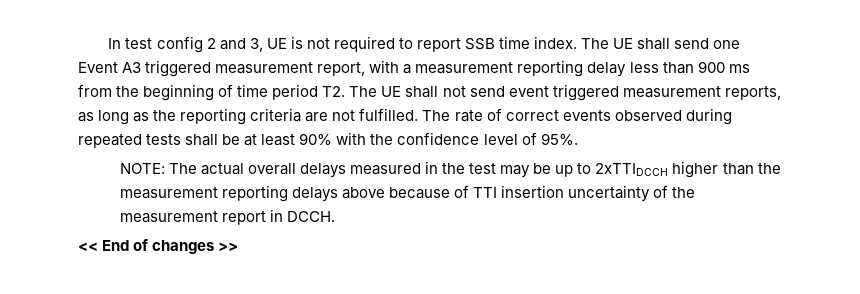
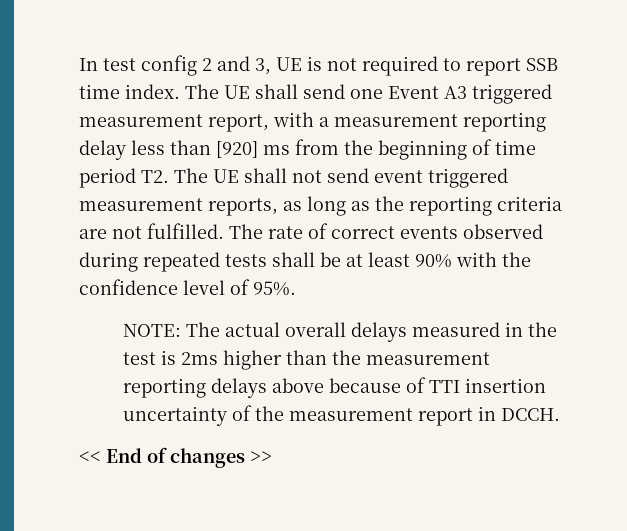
- The UE shall send one Event A3 triggered measurement report, with a measurement reporting delay less than 900 ms from the beginning of time period T2. The UE shall not send event triggered measurement reports, as long as the reporting criteria are not fulfilled.
+ The UE shall send one Event A3 triggered measurement report, with a measurement reporting delay less than [920] ms from the beginning of time period T2. The UE shall not send event triggered measurement reports, as long as the reporting criteria are not fulfilled.
- NOTE: The actual overall delays measured in the test may be up to 2xTTIDCCH higher than the measurement reporting delays above because of TTI insertion uncertainty of the measurement report in DCCH.
+ NOTE: The actual overall delays measured in the test is 2ms higher than the measurement reporting delays above because of TTI insertion uncertainty of the measurement report in DCCH.

